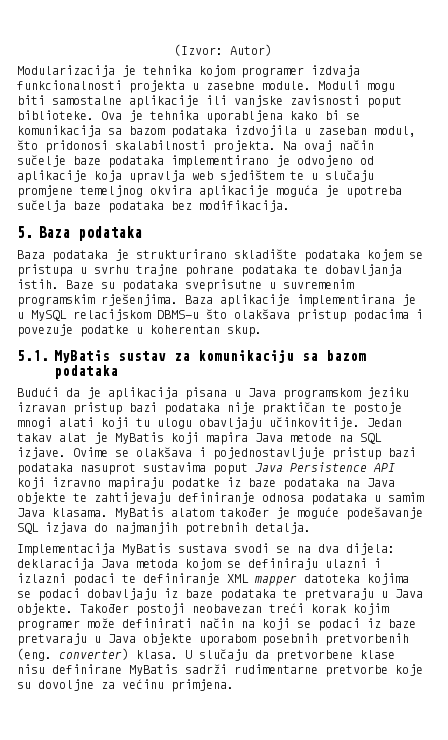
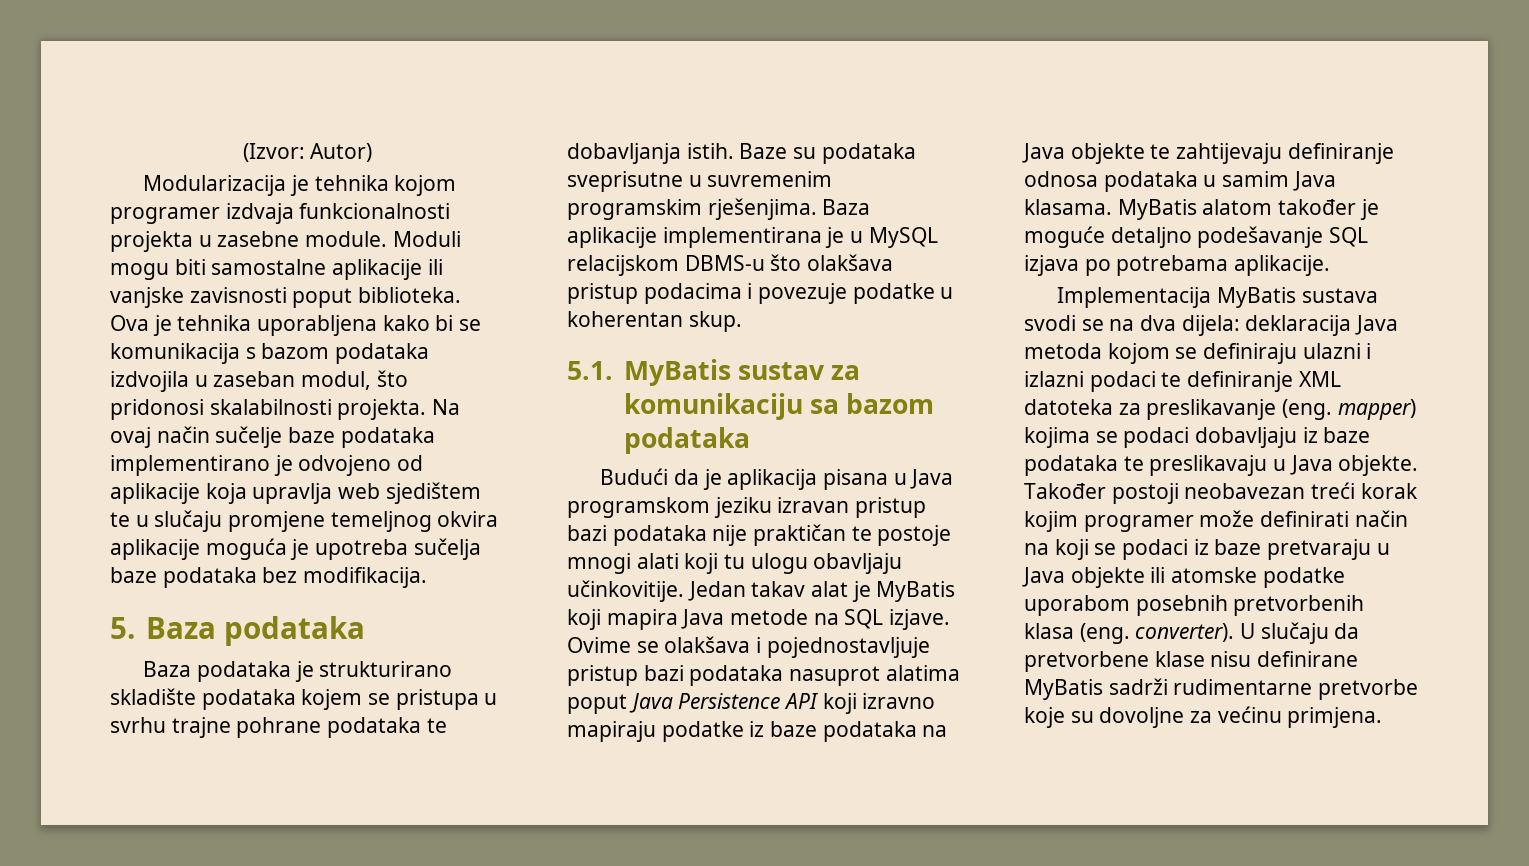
- Moduli mogu biti samostalne aplikacije ili vanjske zavisnosti poput biblioteke.
+ Moduli mogu biti samostalne aplikacije ili vanjske zavisnosti poput biblioteka.
- Ova je tehnika uporabljena kako bi se komunikacija sa bazom podataka izdvojila u zaseban modul, što pridonosi skalabilnosti projekta.
+ Ova je tehnika uporabljena kako bi se komunikacija s bazom podataka izdvojila u zaseban modul, što pridonosi skalabilnosti projekta.
- Ovime se olakšava i pojednostavljuje pristup bazi podataka nasuprot sustavima poput Java Persistence API koji izravno mapiraju podatke iz baze podataka na Java objekte te zahtijevaju definiranje odnosa podataka u samim Java klasama.
+ Ovime se olakšava i pojednostavljuje pristup bazi podataka nasuprot alatima poput Java Persistence API koji izravno mapiraju podatke iz baze podataka na Java objekte te zahtijevaju definiranje odnosa podataka u samim Java klasama.
- MyBatis alatom također je moguće podešavanje SQL izjava do najmanjih potrebnih detalja.
+ MyBatis alatom također je moguće detaljno podešavanje SQL izjava po potrebama aplikacije.
- Implementacija MyBatis sustava svodi se na dva dijela: deklaracija Java metoda kojom se definiraju ulazni i izlazni podaci te definiranje XML mapper datoteka kojima se podaci dobavljaju iz baze podataka te pretvaraju u Java objekte.
+ Implementacija MyBatis sustava svodi se na dva dijela: deklaracija Java metoda kojom se definiraju ulazni i izlazni podaci te definiranje XML datoteka za preslikavanje (eng. mapper) kojima se podaci dobavljaju iz baze podataka te preslikavaju u Java objekte.
- Također postoji neobavezan treći korak kojim programer može definirati način na koji se podaci iz baze pretvaraju u Java objekte uporabom posebnih pretvorbenih (eng. converter) klasa.
+ Također postoji neobavezan treći korak kojim programer može definirati način na koji se podaci iz baze pretvaraju u Java objekte ili atomske podatke uporabom posebnih pretvorbenih klasa (eng. converter).

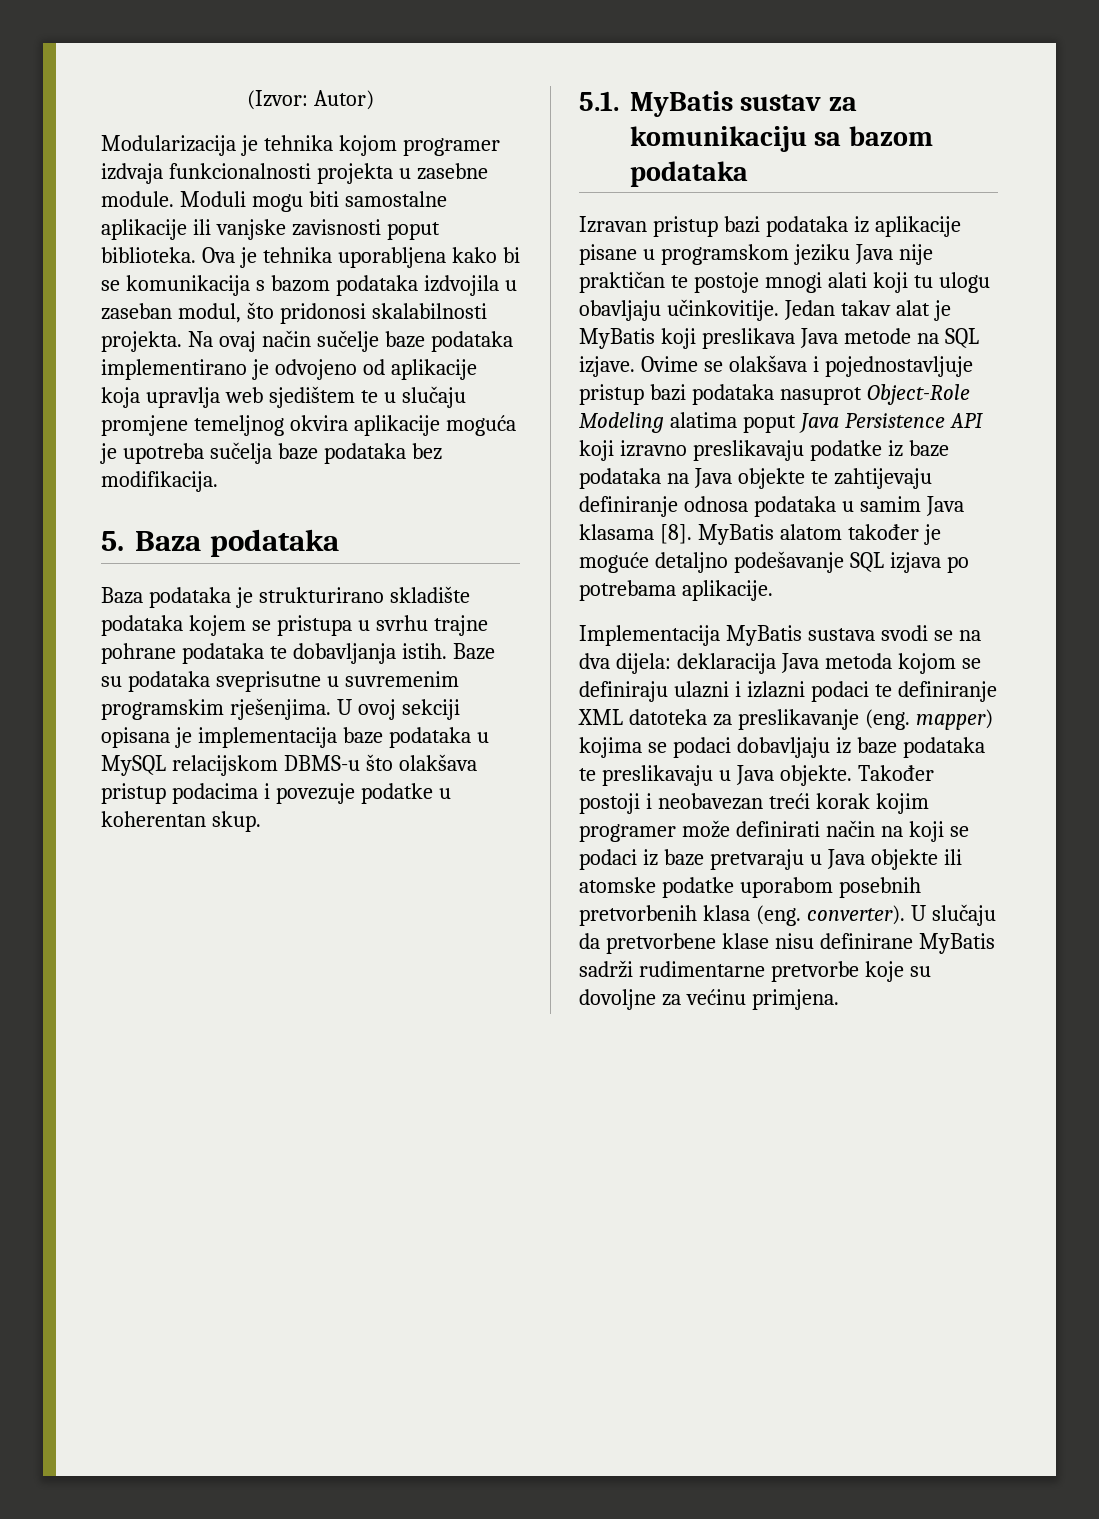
- Baza aplikacije implementirana je u MySQL relacijskom DBMS-u što olakšava pristup podacima i povezuje podatke u koherentan skup.
+ U ovoj sekciji opisana je implementacija baze podataka u MySQL relacijskom DBMS-u što olakšava pristup podacima i povezuje podatke u koherentan skup.
- Budući da je aplikacija pisana u Java programskom jeziku izravan pristup bazi podataka nije praktičan te postoje mnogi alati koji tu ulogu obavljaju učinkovitije.
+ Izravan pristup bazi podataka iz aplikacije pisane u programskom jeziku Java nije praktičan te postoje mnogi alati koji tu ulogu obavljaju učinkovitije.
- Jedan takav alat je MyBatis koji mapira Java metode na SQL izjave.
+ Jedan takav alat je MyBatis koji preslikava Java metode na SQL izjave.
- Ovime se olakšava i pojednostavljuje pristup bazi podataka nasuprot alatima poput Java Persistence API koji izravno mapiraju podatke iz baze podataka na Java objekte te zahtijevaju definiranje odnosa podataka u samim Java klasama.
+ Ovime se olakšava i pojednostavljuje pristup bazi podataka nasuprot Object-Role Modeling alatima poput Java Persistence API koji izravno preslikavaju podatke iz baze podataka na Java objekte te zahtijevaju definiranje odnosa podataka u samim Java klasama [8].
- Također postoji neobavezan treći korak kojim programer može definirati način na koji se podaci iz baze pretvaraju u Java objekte ili atomske podatke uporabom posebnih pretvorbenih klasa (eng. converter).
+ Također postoji i neobavezan treći korak kojim programer može definirati način na koji se podaci iz baze pretvaraju u Java objekte ili atomske podatke uporabom posebnih pretvorbenih klasa (eng. converter).

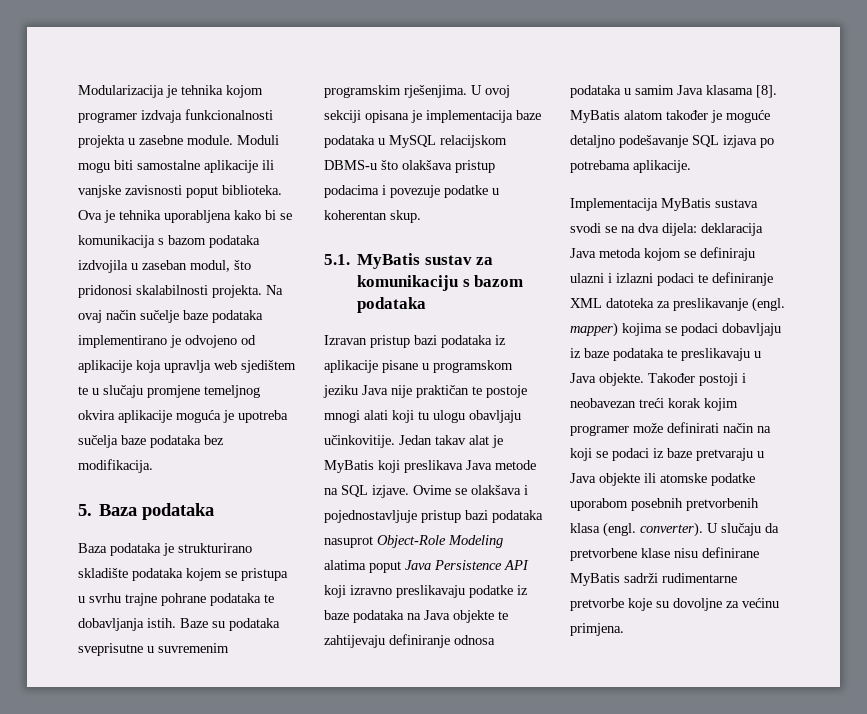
- (Izvor: Autor)
- 5.1. MyBatis sustav za komunikaciju sa bazom podataka
+ 5.1. MyBatis sustav za komunikaciju s bazom podataka
- Implementacija MyBatis sustava svodi se na dva dijela: deklaracija Java metoda kojom se definiraju ulazni i izlazni podaci te definiranje XML datoteka za preslikavanje (eng. mapper) kojima se podaci dobavljaju iz baze podataka te preslikavaju u Java objekte.
+ Implementacija MyBatis sustava svodi se na dva dijela: deklaracija Java metoda kojom se definiraju ulazni i izlazni podaci te definiranje XML datoteka za preslikavanje (engl. mapper) kojima se podaci dobavljaju iz baze podataka te preslikavaju u Java objekte.
- Također postoji i neobavezan treći korak kojim programer može definirati način na koji se podaci iz baze pretvaraju u Java objekte ili atomske podatke uporabom posebnih pretvorbenih klasa (eng. converter).
+ Također postoji i neobavezan treći korak kojim programer može definirati način na koji se podaci iz baze pretvaraju u Java objekte ili atomske podatke uporabom posebnih pretvorbenih klasa (engl. converter).

